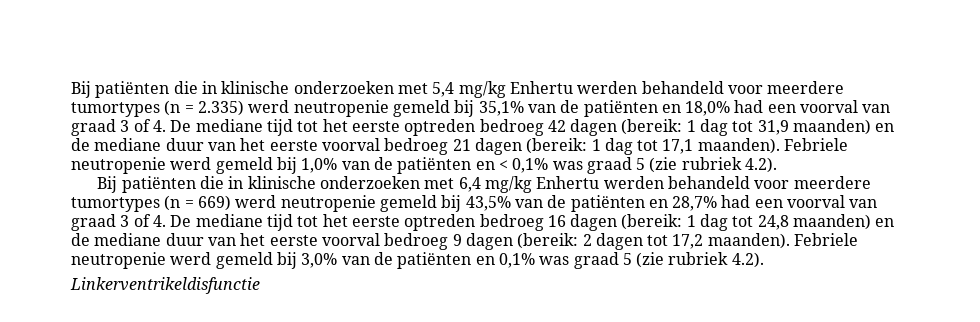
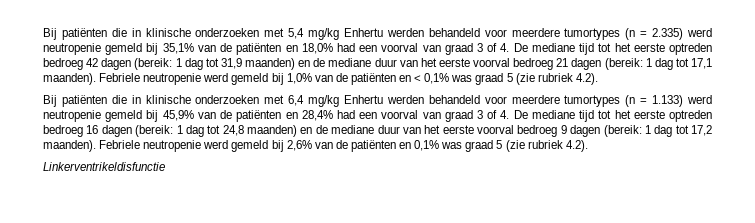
- Bij patiënten die in klinische onderzoeken met 6,4 mg/kg Enhertu werden behandeld voor meerdere tumortypes (n = 669) werd neutropenie gemeld bij 43,5% van de patiënten en 28,7% had een voorval van graad 3 of 4. De mediane tijd tot het eerste optreden bedroeg 16 dagen (bereik: 1 dag tot 24,8 maanden) en de mediane duur van het eerste voorval bedroeg 9 dagen (bereik: 2 dagen tot 17,2 maanden).
+ Bij patiënten die in klinische onderzoeken met 6,4 mg/kg Enhertu werden behandeld voor meerdere tumortypes (n = 1.133) werd neutropenie gemeld bij 45,9% van de patiënten en 28,4% had een voorval van graad 3 of 4. De mediane tijd tot het eerste optreden bedroeg 16 dagen (bereik: 1 dag tot 24,8 maanden) en de mediane duur van het eerste voorval bedroeg 9 dagen (bereik: 1 dag tot 17,2 maanden).
- Febriele neutropenie werd gemeld bij 3,0% van de patiënten en 0,1% was graad 5 (zie rubriek 4.2).
+ Febriele neutropenie werd gemeld bij 2,6% van de patiënten en 0,1% was graad 5 (zie rubriek 4.2).

